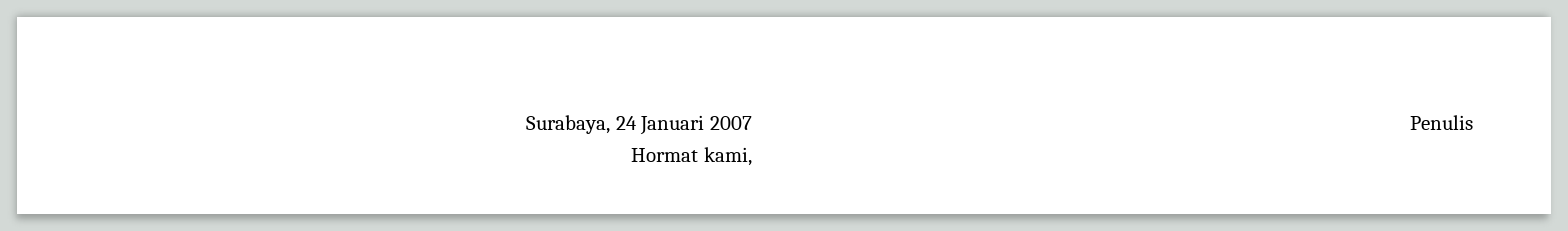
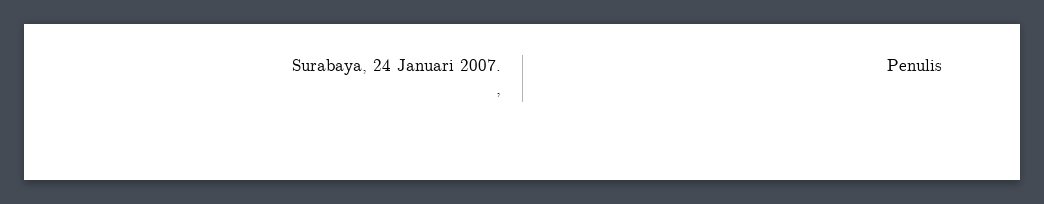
- Surabaya, 24 Januari 2007
- Hormat kami,
+ Surabaya, 24 Januari 2007.
+ ,

